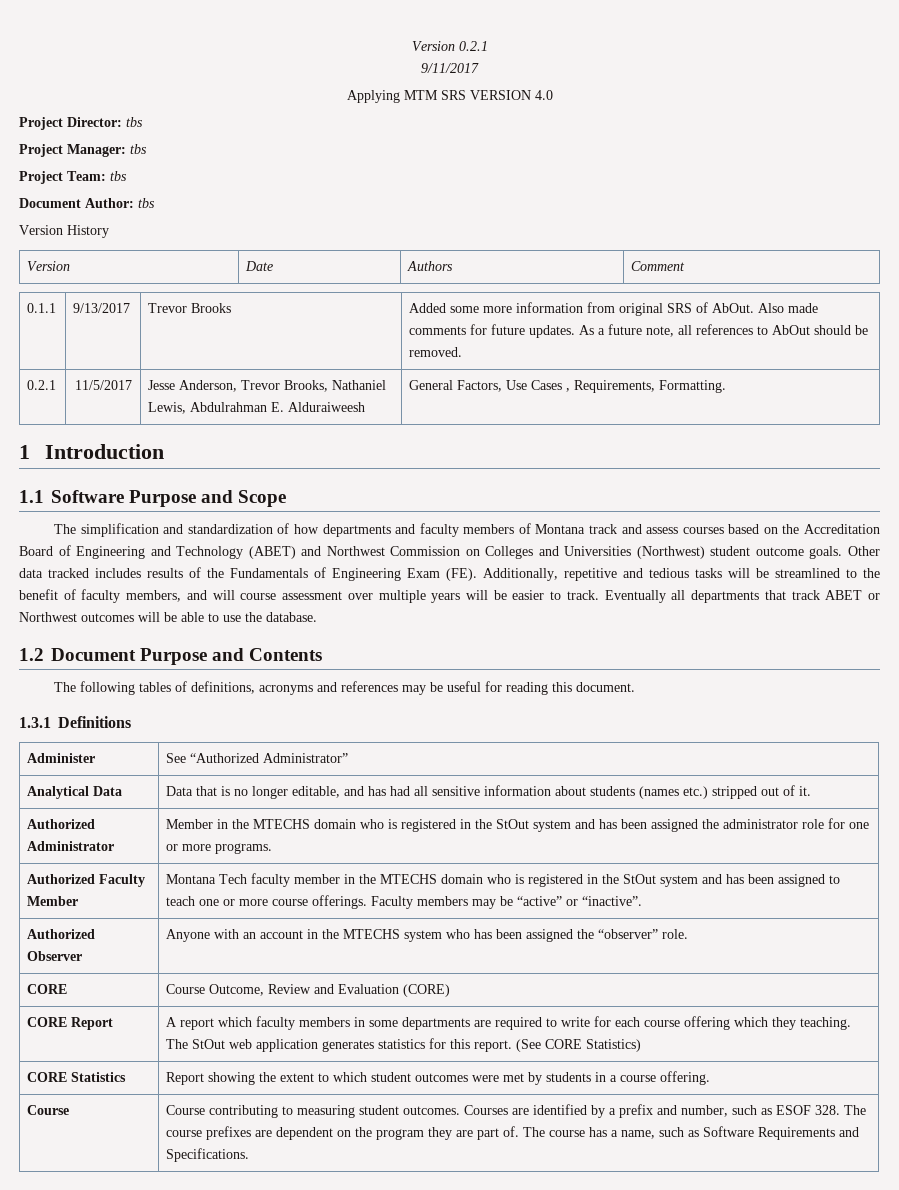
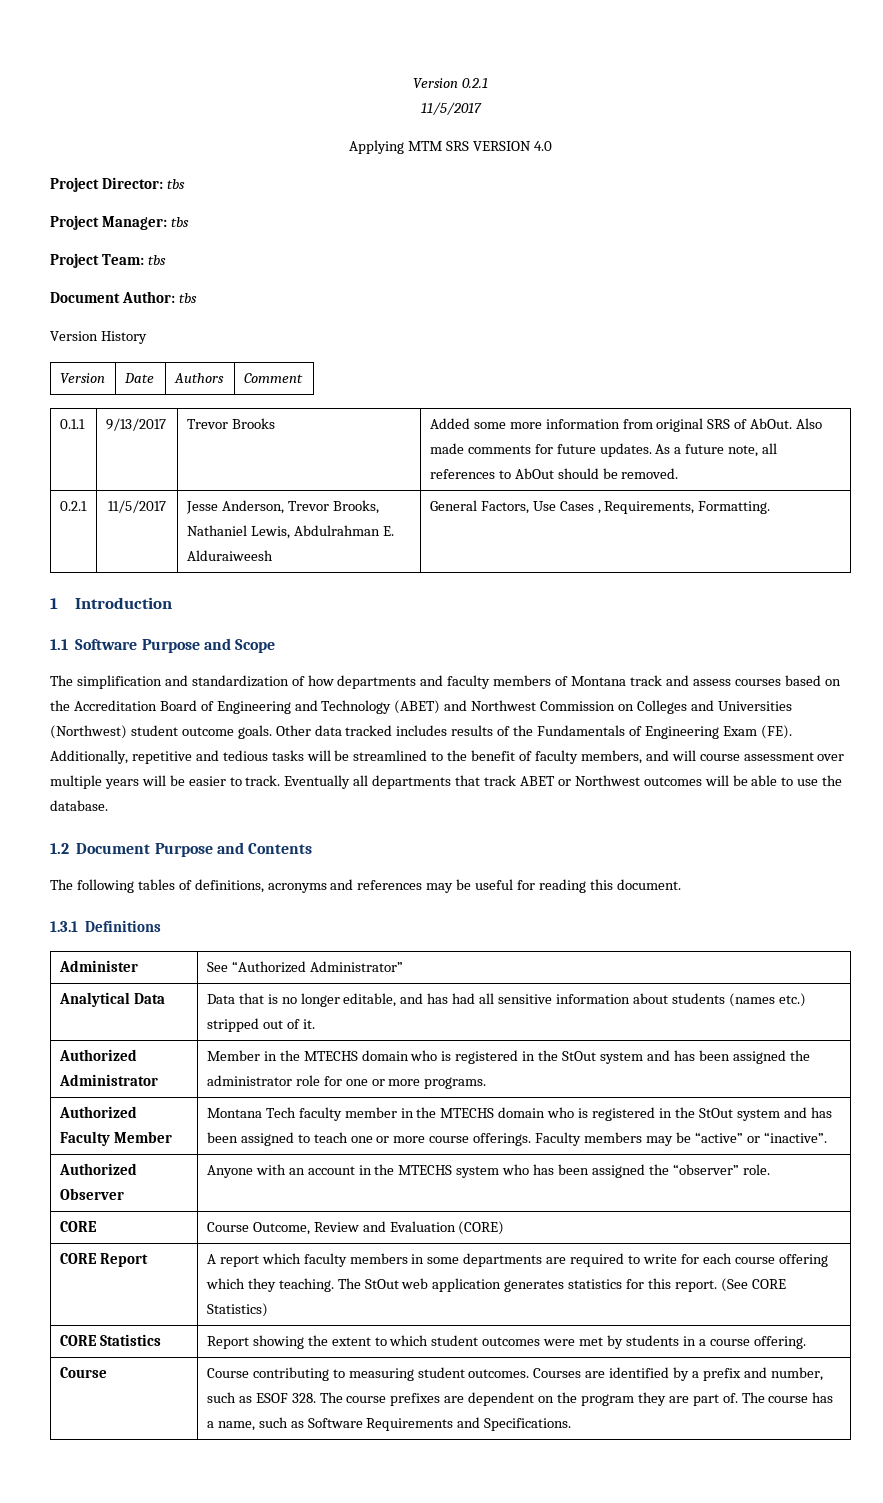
  Version 0.2.1
- 9/11/2017
+ 11/5/2017

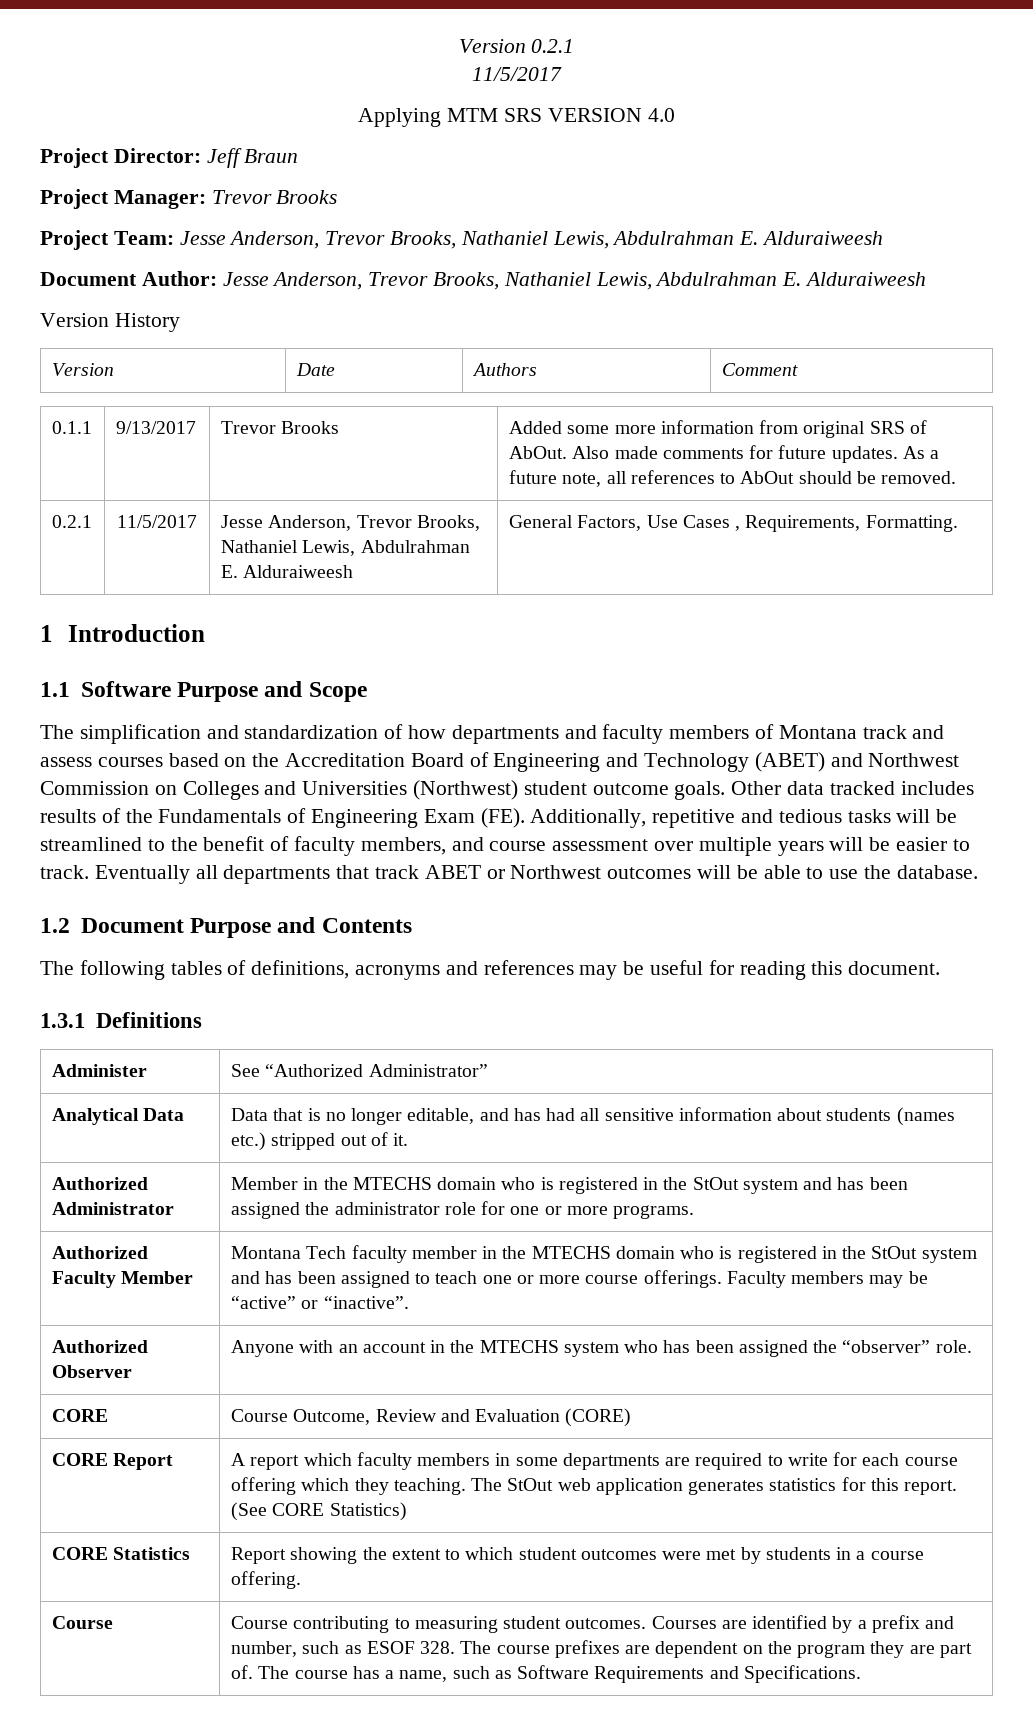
- Project Director: tbs
+ Project Director: Jeff Braun
- Project Manager: tbs
+ Project Manager: Trevor Brooks
- Project Team: tbs
- Document Author: tbs
+ Project Team: Jesse Anderson, Trevor Brooks, Nathaniel Lewis, Abdulrahman E. Alduraiweesh
+ Document Author: Jesse Anderson, Trevor Brooks, Nathaniel Lewis, Abdulrahman E. Alduraiweesh
- Other data tracked includes results of the Fundamentals of Engineering Exam (FE). Additionally, repetitive and tedious tasks will be streamlined to the benefit of faculty members, and will course assessment over multiple years will be easier to track.
+ Other data tracked includes results of the Fundamentals of Engineering Exam (FE). Additionally, repetitive and tedious tasks will be streamlined to the benefit of faculty members, and course assessment over multiple years will be easier to track.

